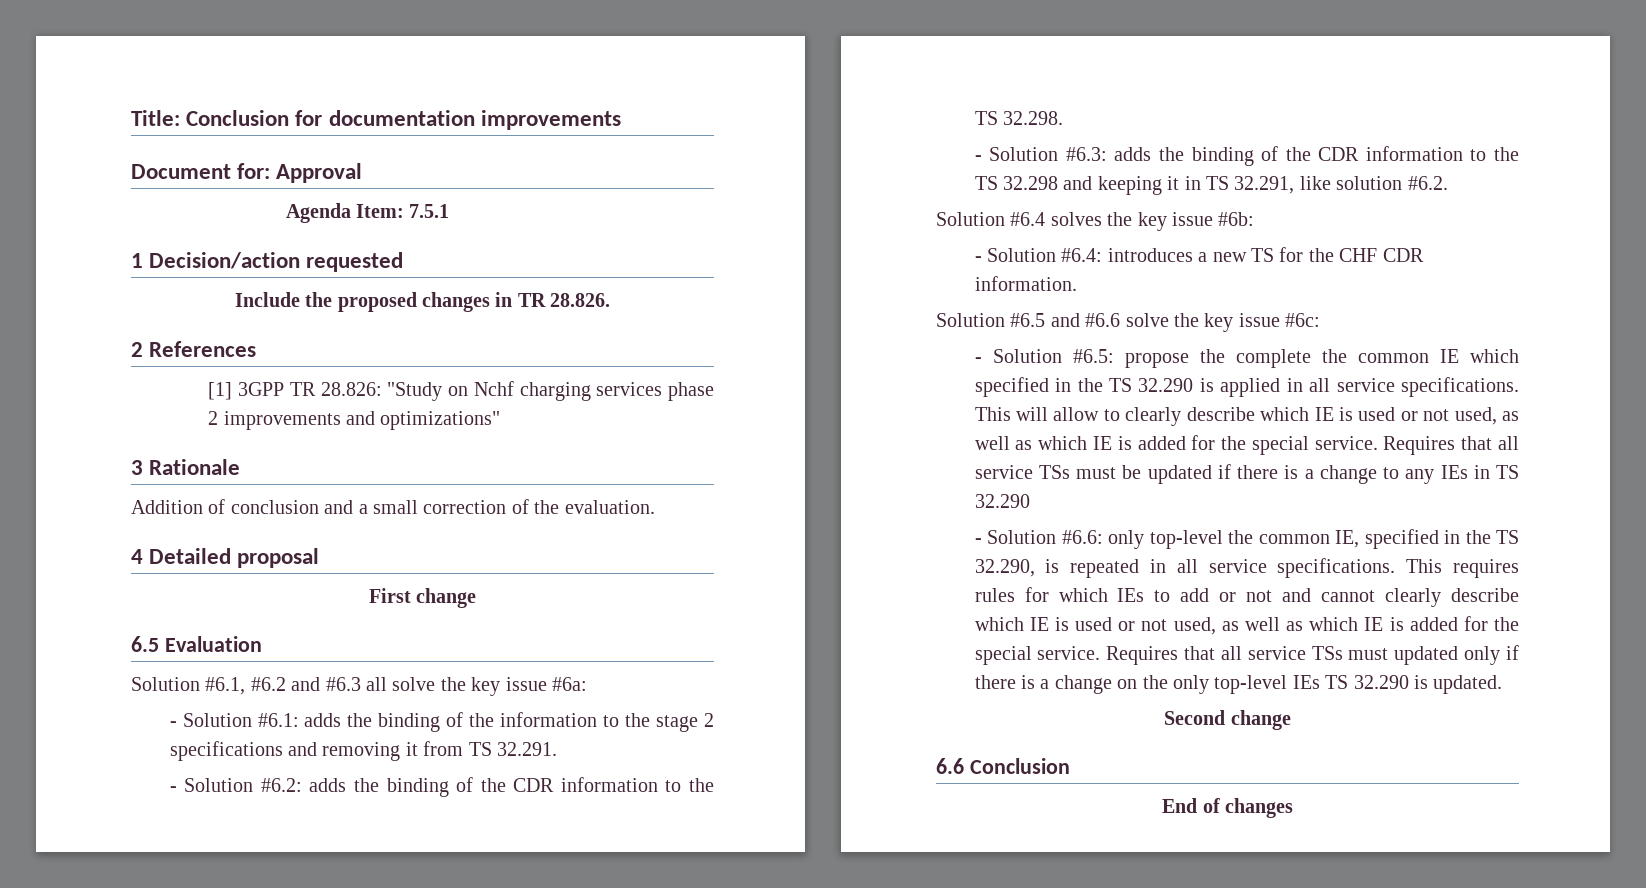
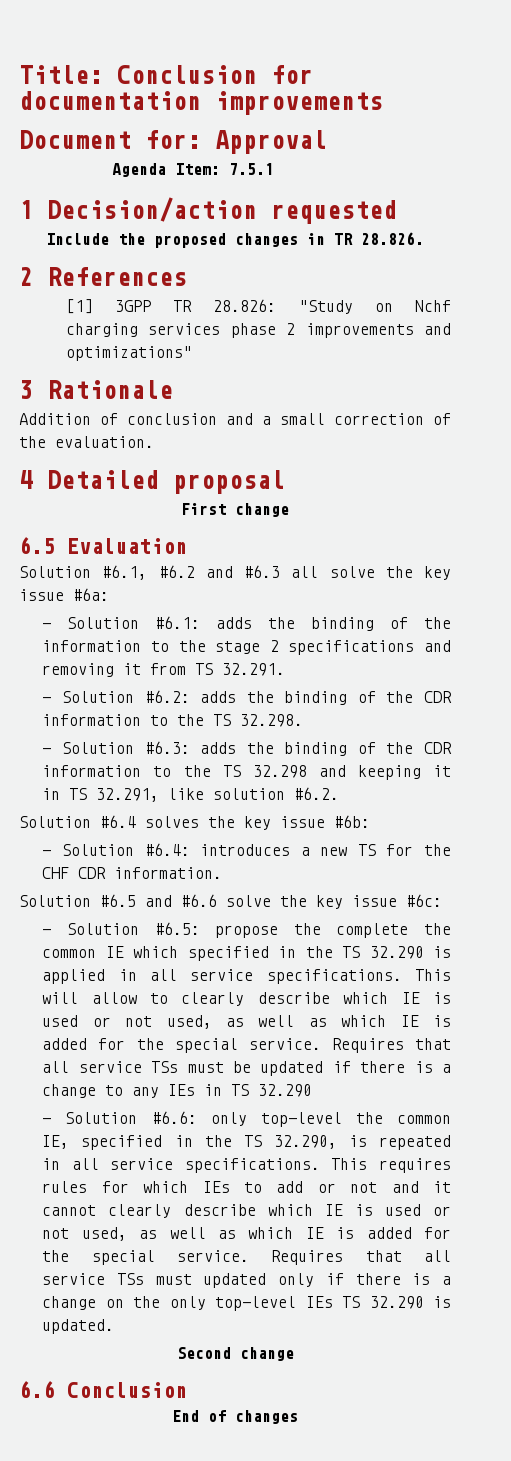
- This requires rules for which IEs to add or not and cannot clearly describe which IE is used or not used, as well as which IE is added for the special service.
+ This requires rules for which IEs to add or not and it cannot clearly describe which IE is used or not used, as well as which IE is added for the special service.

